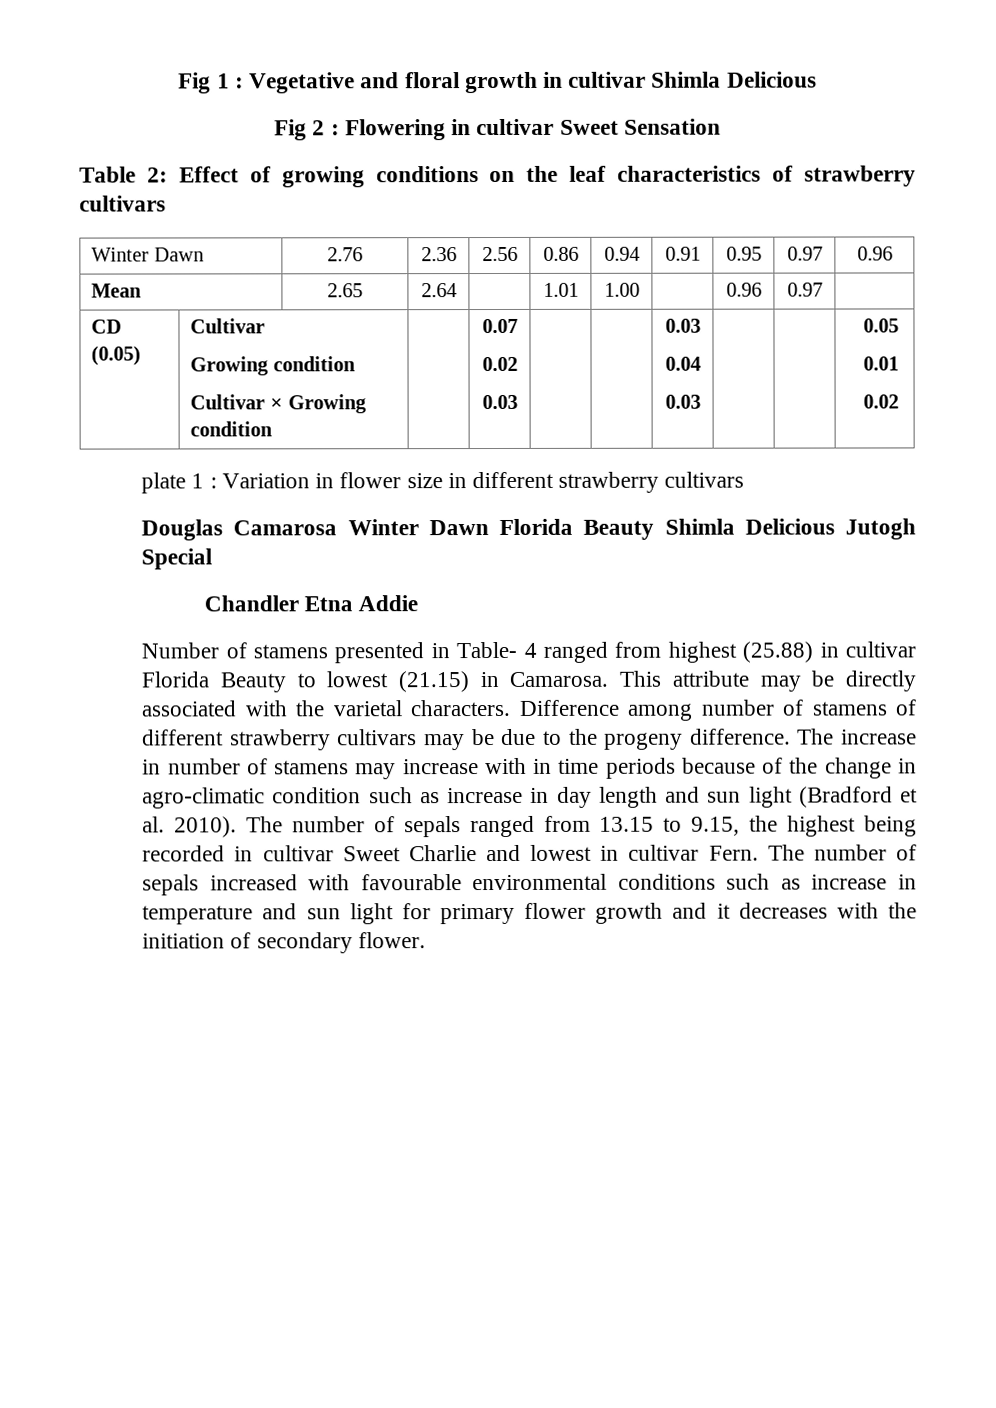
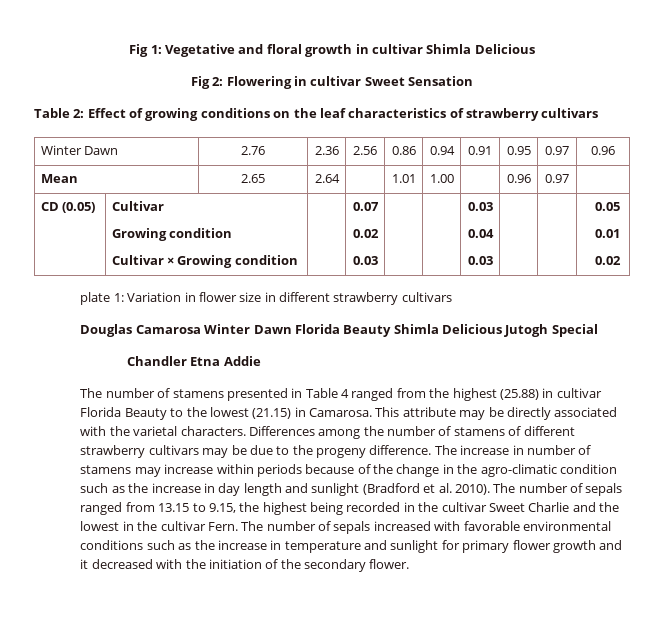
- Fig 1 : Vegetative and floral growth in cultivar Shimla Delicious
+ Fig 1: Vegetative and floral growth in cultivar Shimla Delicious
- Fig 2 : Flowering in cultivar Sweet Sensation
+ Fig 2: Flowering in cultivar Sweet Sensation
- plate 1 : Variation in flower size in different strawberry cultivars
+ plate 1: Variation in flower size in different strawberry cultivars
- Number of stamens presented in Table- 4 ranged from highest (25.88) in cultivar Florida Beauty to lowest (21.15) in Camarosa.
+ The number of stamens presented in Table 4 ranged from the highest (25.88) in cultivar Florida Beauty to the lowest (21.15) in Camarosa.
- Difference among number of stamens of different strawberry cultivars may be due to the progeny difference.
+ Differences among the number of stamens of different strawberry cultivars may be due to the progeny difference.
- The increase in number of stamens may increase with in time periods because of the change in agro-climatic condition such as increase in day length and sun light (Bradford et al. 2010).
+ The increase in number of stamens may increase within periods because of the change in the agro-climatic condition such as the increase in day length and sunlight (Bradford et al. 2010).
- The number of sepals ranged from 13.15 to 9.15, the highest being recorded in cultivar Sweet Charlie and lowest in cultivar Fern.
+ The number of sepals ranged from 13.15 to 9.15, the highest being recorded in the cultivar Sweet Charlie and the lowest in the cultivar Fern.
- The number of sepals increased with favourable environmental conditions such as increase in temperature and sun light for primary flower growth and it decreases with the initiation of secondary flower.
+ The number of sepals increased with favorable environmental conditions such as the increase in temperature and sunlight for primary flower growth and it decreased with the initiation of the secondary flower.

